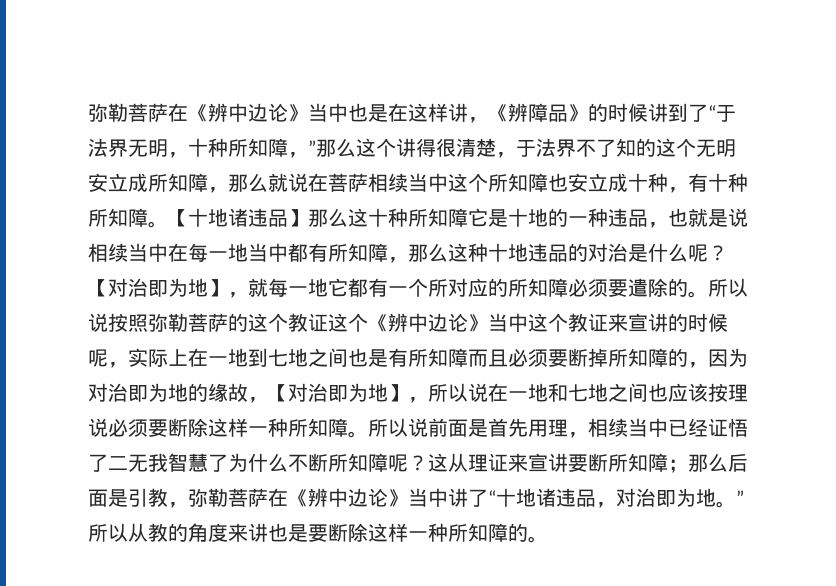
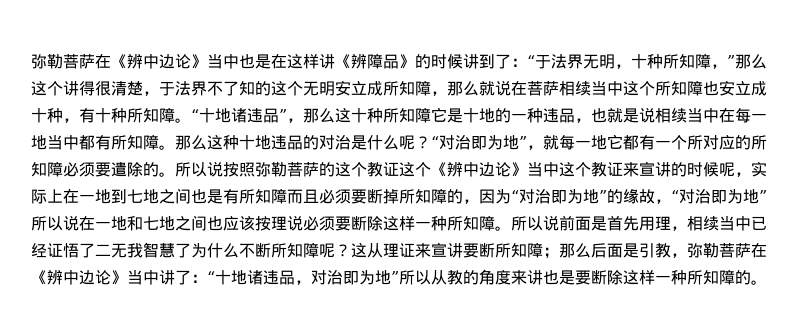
- 弥勒菩萨在《辨中边论》当中也是在这样讲，《辨障品》的时候讲到了“于法界无明，十种所知障，”那么这个讲得很清楚，于法界不了知的这个无明安立成所知障，那么就说在菩萨相续当中这个所知障也安立成十种，有十种所知障。
+ 弥勒菩萨在《辨中边论》当中也是在这样讲《辨障品》的时候讲到了：“于法界无明，十种所知障，”那么这个讲得很清楚，于法界不了知的这个无明安立成所知障，那么就说在菩萨相续当中这个所知障也安立成十种，有十种所知障。
- 【十地诸违品】那么这十种所知障它是十地的一种违品，也就是说相续当中在每一地当中都有所知障，那么这种十地违品的对治是什么呢？
+ “十地诸违品”，那么这十种所知障它是十地的一种违品，也就是说相续当中在每一地当中都有所知障。那么这种十地违品的对治是什么呢？
- 【对治即为地】，就每一地它都有一个所对应的所知障必须要遣除的。
+ “对治即为地”，就每一地它都有一个所对应的所知障必须要遣除的。
- 所以说按照弥勒菩萨的这个教证这个《辨中边论》当中这个教证来宣讲的时候呢，实际上在一地到七地之间也是有所知障而且必须要断掉所知障的，因为对治即为地的缘故，【对治即为地】，所以说在一地和七地之间也应该按理说必须要断除这样一种所知障。
+ 所以说按照弥勒菩萨的这个教证这个《辨中边论》当中这个教证来宣讲的时候呢，实际上在一地到七地之间也是有所知障而且必须要断掉所知障的，因为“对治即为地”的缘故，“对治即为地”所以说在一地和七地之间也应该按理说必须要断除这样一种所知障。
- 这从理证来宣讲要断所知障；那么后面是引教，弥勒菩萨在《辨中边论》当中讲了“十地诸违品，对治即为地。”所以从教的角度来讲也是要断除这样一种所知障的。
+ 这从理证来宣讲要断所知障；那么后面是引教，弥勒菩萨在《辨中边论》当中讲了：“十地诸违品，对治即为地”所以从教的角度来讲也是要断除这样一种所知障的。

